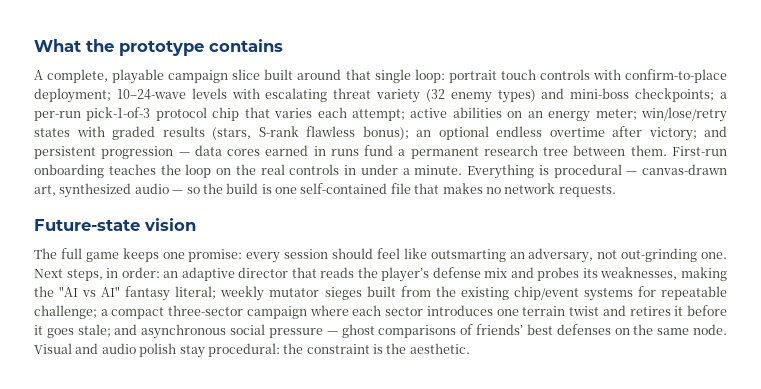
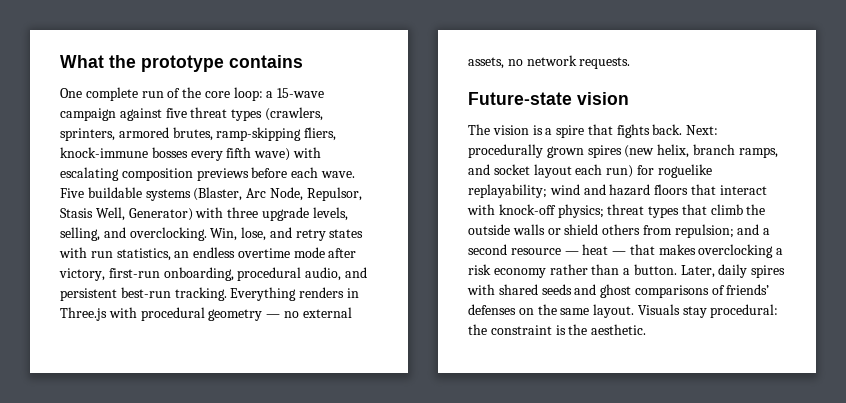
- A complete, playable campaign slice built around that single loop: portrait touch controls with confirm-to-place deployment; 10–24-wave levels with escalating threat variety (32 enemy types) and mini-boss checkpoints; a per-run pick-1-of-3 protocol chip that varies each attempt; active abilities on an energy meter; win/lose/retry states with graded results (stars, S-rank flawless bonus); an optional endless overtime after victory; and persistent progression — data cores earned in runs fund a permanent research tree between them. First-run onboarding teaches the loop on the real controls in under a minute. Everything is procedural — canvas-drawn art, synthesized audio — so the build is one self-contained file that makes no network requests.
+ One complete run of the core loop: a 15-wave campaign against five threat types (crawlers, sprinters, armored brutes, ramp-skipping fliers, knock-immune bosses every fifth wave) with escalating composition previews before each wave. Five buildable systems (Blaster, Arc Node, Repulsor, Stasis Well, Generator) with three upgrade levels, selling, and overclocking. Win, lose, and retry states with run statistics, an endless overtime mode after victory, first-run onboarding, procedural audio, and persistent best-run tracking. Everything renders in Three.js with procedural geometry — no external assets, no network requests.
- The full game keeps one promise: every session should feel like outsmarting an adversary, not out-grinding one. Next steps, in order: an adaptive director that reads the player’s defense mix and probes its weaknesses, making the "AI vs AI" fantasy literal; weekly mutator sieges built from the existing chip/event systems for repeatable challenge; a compact three-sector campaign where each sector introduces one terrain twist and retires it before it goes stale; and asynchronous social pressure — ghost comparisons of friends’ best defenses on the same node. Visual and audio polish stay procedural: the constraint is the aesthetic.
+ The vision is a spire that fights back. Next: procedurally grown spires (new helix, branch ramps, and socket layout each run) for roguelike replayability; wind and hazard floors that interact with knock-off physics; threat types that climb the outside walls or shield others from repulsion; and a second resource — heat — that makes overclocking a risk economy rather than a button. Later, daily spires with shared seeds and ghost comparisons of friends’ defenses on the same layout. Visuals stay procedural: the constraint is the aesthetic.

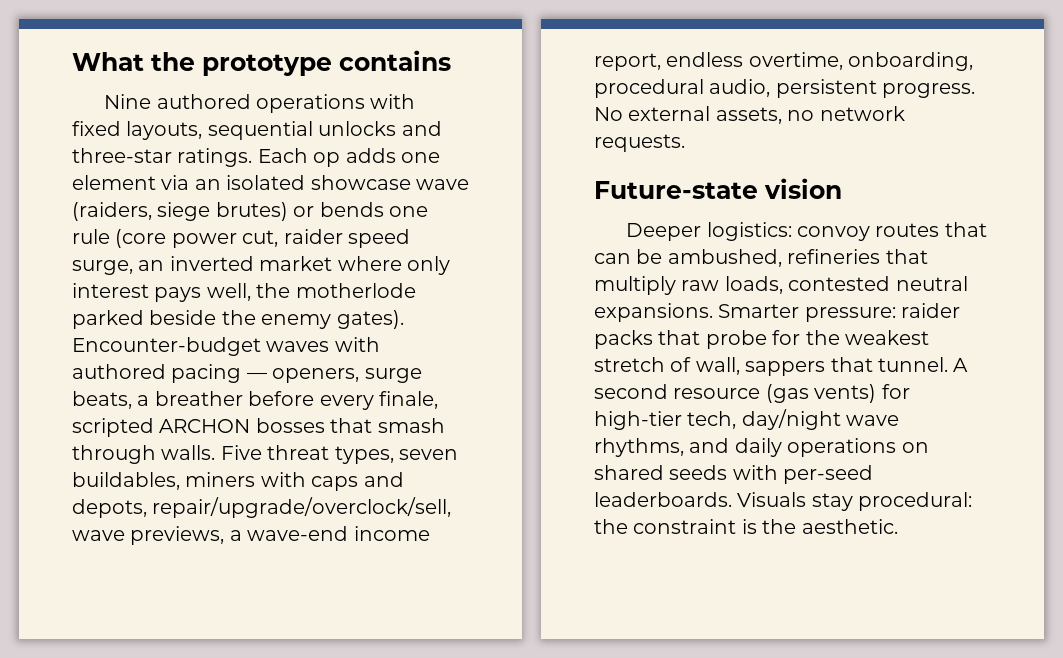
- One complete run of the core loop: a 15-wave campaign against five threat types (crawlers, sprinters, armored brutes, ramp-skipping fliers, knock-immune bosses every fifth wave) with escalating composition previews before each wave. Five buildable systems (Blaster, Arc Node, Repulsor, Stasis Well, Generator) with three upgrade levels, selling, and overclocking. Win, lose, and retry states with run statistics, an endless overtime mode after victory, first-run onboarding, procedural audio, and persistent best-run tracking. Everything renders in Three.js with procedural geometry — no external assets, no network requests.
+ Nine authored operations with fixed layouts, sequential unlocks and three-star ratings. Each op adds one element via an isolated showcase wave (raiders, siege brutes) or bends one rule (core power cut, raider speed surge, an inverted market where only interest pays well, the motherlode parked beside the enemy gates). Encounter-budget waves with authored pacing — openers, surge beats, a breather before every finale, scripted ARCHON bosses that smash through walls. Five threat types, seven buildables, miners with caps and depots, repair/upgrade/overclock/sell, wave previews, a wave-end income report, endless overtime, onboarding, procedural audio, persistent progress. No external assets, no network requests.
- The vision is a spire that fights back. Next: procedurally grown spires (new helix, branch ramps, and socket layout each run) for roguelike replayability; wind and hazard floors that interact with knock-off physics; threat types that climb the outside walls or shield others from repulsion; and a second resource — heat — that makes overclocking a risk economy rather than a button. Later, daily spires with shared seeds and ghost comparisons of friends’ defenses on the same layout.
+ Deeper logistics: convoy routes that can be ambushed, refineries that multiply raw loads, contested neutral expansions. Smarter pressure: raider packs that probe for the weakest stretch of wall, sappers that tunnel. A second resource (gas vents) for high-tier tech, day/night wave rhythms, and daily operations on shared seeds with per-seed leaderboards.

